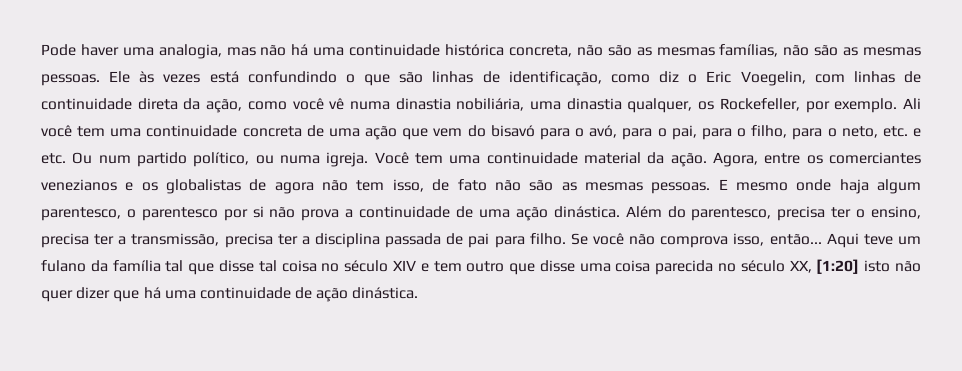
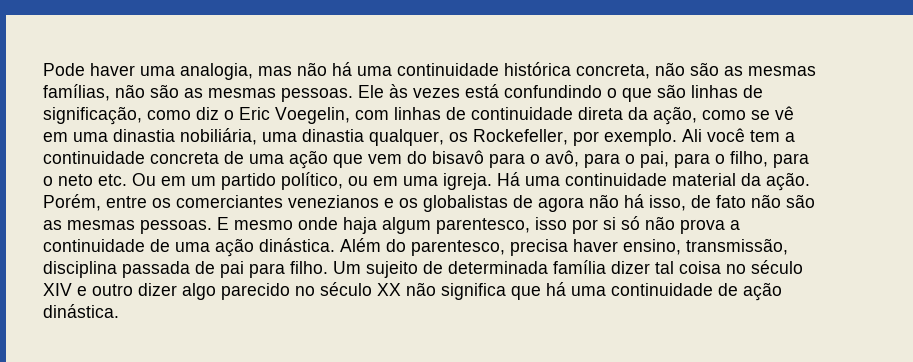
- Ele às vezes está confundindo o que são linhas de identificação, como diz o Eric Voegelin, com linhas de continuidade direta da ação, como você vê numa dinastia nobiliária, uma dinastia qualquer, os Rockefeller, por exemplo.
+ Ele às vezes está confundindo o que são linhas de significação, como diz o Eric Voegelin, com linhas de continuidade direta da ação, como se vê em uma dinastia nobiliária, uma dinastia qualquer, os Rockefeller, por exemplo.
- Ali você tem uma continuidade concreta de uma ação que vem do bisavó para o avó, para o pai, para o filho, para o neto, etc. e etc. Ou num partido político, ou numa igreja. Você tem uma continuidade material da ação.
+ Ali você tem a continuidade concreta de uma ação que vem do bisavô para o avô, para o pai, para o filho, para o neto etc. Ou em um partido político, ou em uma igreja. Há uma continuidade material da ação.
- Agora, entre os comerciantes venezianos e os globalistas de agora não tem isso, de fato não são as mesmas pessoas.
+ Porém, entre os comerciantes venezianos e os globalistas de agora não há isso, de fato não são as mesmas pessoas.
- E mesmo onde haja algum parentesco, o parentesco por si não prova a continuidade de uma ação dinástica.
+ E mesmo onde haja algum parentesco, isso por si só não prova a continuidade de uma ação dinástica.
- Além do parentesco, precisa ter o ensino, precisa ter a transmissão, precisa ter a disciplina passada de pai para filho.
+ Além do parentesco, precisa haver ensino, transmissão, disciplina passada de pai para filho.
- Se você não comprova isso, então... Aqui teve um fulano da família tal que disse tal coisa no século XIV e tem outro que disse uma coisa parecida no século XX, [1:20] isto não quer dizer que há uma continuidade de ação dinástica.
+ Um sujeito de determinada família dizer tal coisa no século XIV e outro dizer algo parecido no século XX não significa que há uma continuidade de ação dinástica.

